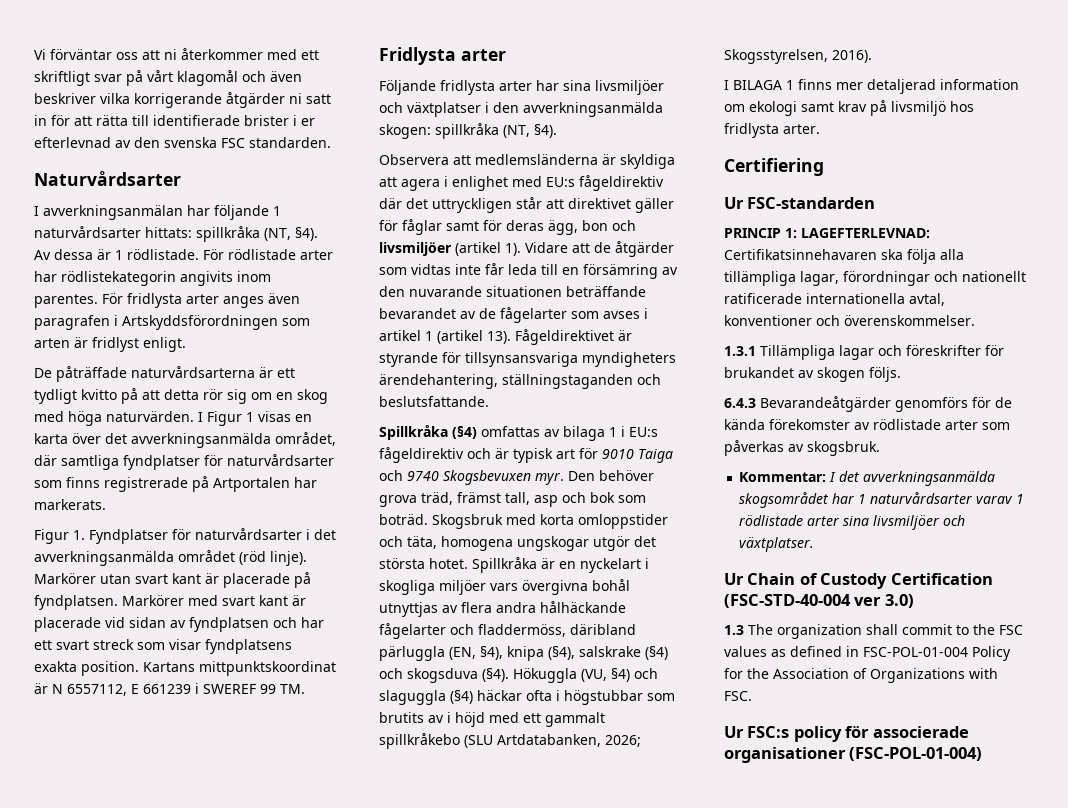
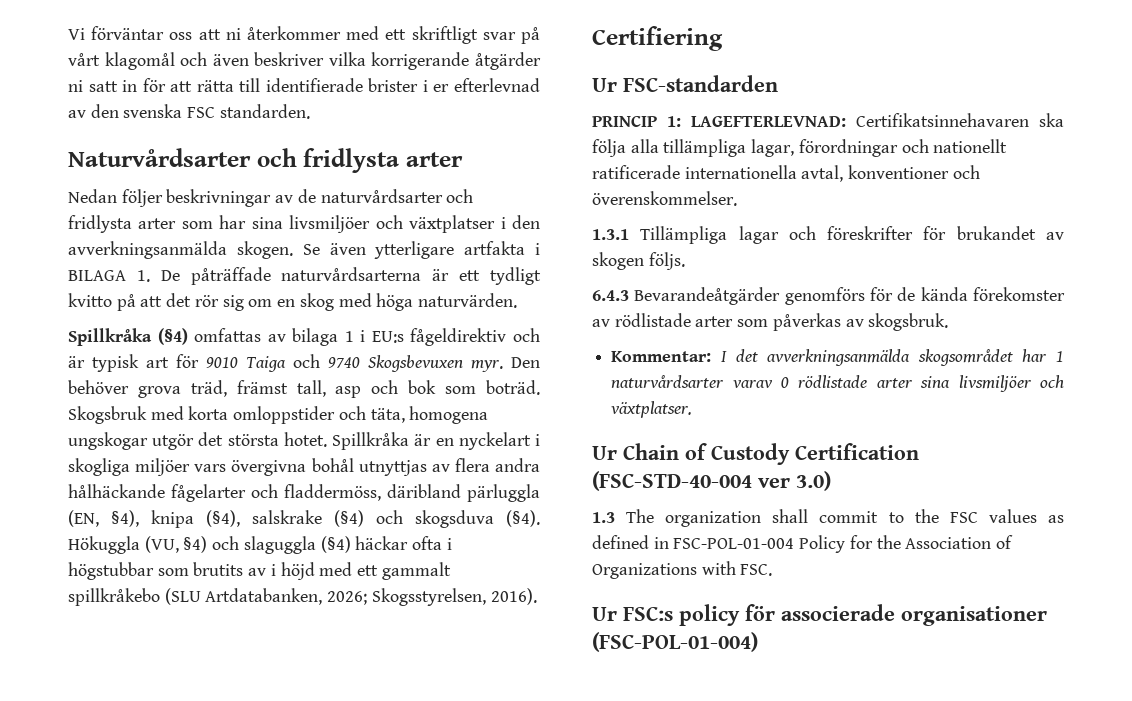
- Naturvårdsarter
- I avverkningsanmälan har följande 1 naturvårdsarter hittats: spillkråka (NT, §4). Av dessa är 1 rödlistade. För rödlistade arter har rödlistekategorin angivits inom parentes. För fridlysta arter anges även paragrafen i Artskyddsförordningen som arten är fridlyst enligt.
- De påträffade naturvårdsarterna är ett tydligt kvitto på att detta rör sig om en skog med höga naturvärden. I Figur 1 visas en karta över det avverkningsanmälda området, där samtliga fyndplatser för naturvårdsarter som finns registrerade på Artportalen har markerats.
- Figur 1. Fyndplatser för naturvårdsarter i det avverkningsanmälda området (röd linje). Markörer utan svart kant är placerade på fyndplatsen. Markörer med svart kant är placerade vid sidan av fyndplatsen och har ett svart streck som visar fyndplatsens exakta position. Kartans mittpunktskoordinat är N 6557112, E 661239 i SWEREF 99 TM.
- Fridlysta arter
- Följande fridlysta arter har sina livsmiljöer och växtplatser i den avverkningsanmälda skogen: spillkråka (NT, §4).
- Observera att medlemsländerna är skyldiga att agera i enlighet med EU:s fågeldirektiv där det uttryckligen står att direktivet gäller för fåglar samt för deras ägg, bon och livsmiljöer (artikel 1). Vidare att de åtgärder som vidtas inte får leda till en försämring av den nuvarande situationen beträffande bevarandet av de fågelarter som avses i artikel 1 (artikel 13). Fågeldirektivet är styrande för tillsynsansvariga myndigheters ärendehantering, ställningstaganden och beslutsfattande.
+ Naturvårdsarter och fridlysta arter
+ Nedan följer beskrivningar av de naturvårdsarter och fridlysta arter som har sina livsmiljöer och växtplatser i den avverkningsanmälda skogen. Se även ytterligare artfakta i BILAGA 1. De påträffade naturvårdsarterna är ett tydligt kvitto på att det rör sig om en skog med höga naturvärden.
- I BILAGA 1 finns mer detaljerad information om ekologi samt krav på livsmiljö hos fridlysta arter.
- Kommentar: I det avverkningsanmälda skogsområdet har 1 naturvårdsarter varav 1 rödlistade arter sina livsmiljöer och växtplatser.
+ Kommentar: I det avverkningsanmälda skogsområdet har 1 naturvårdsarter varav 0 rödlistade arter sina livsmiljöer och växtplatser.

